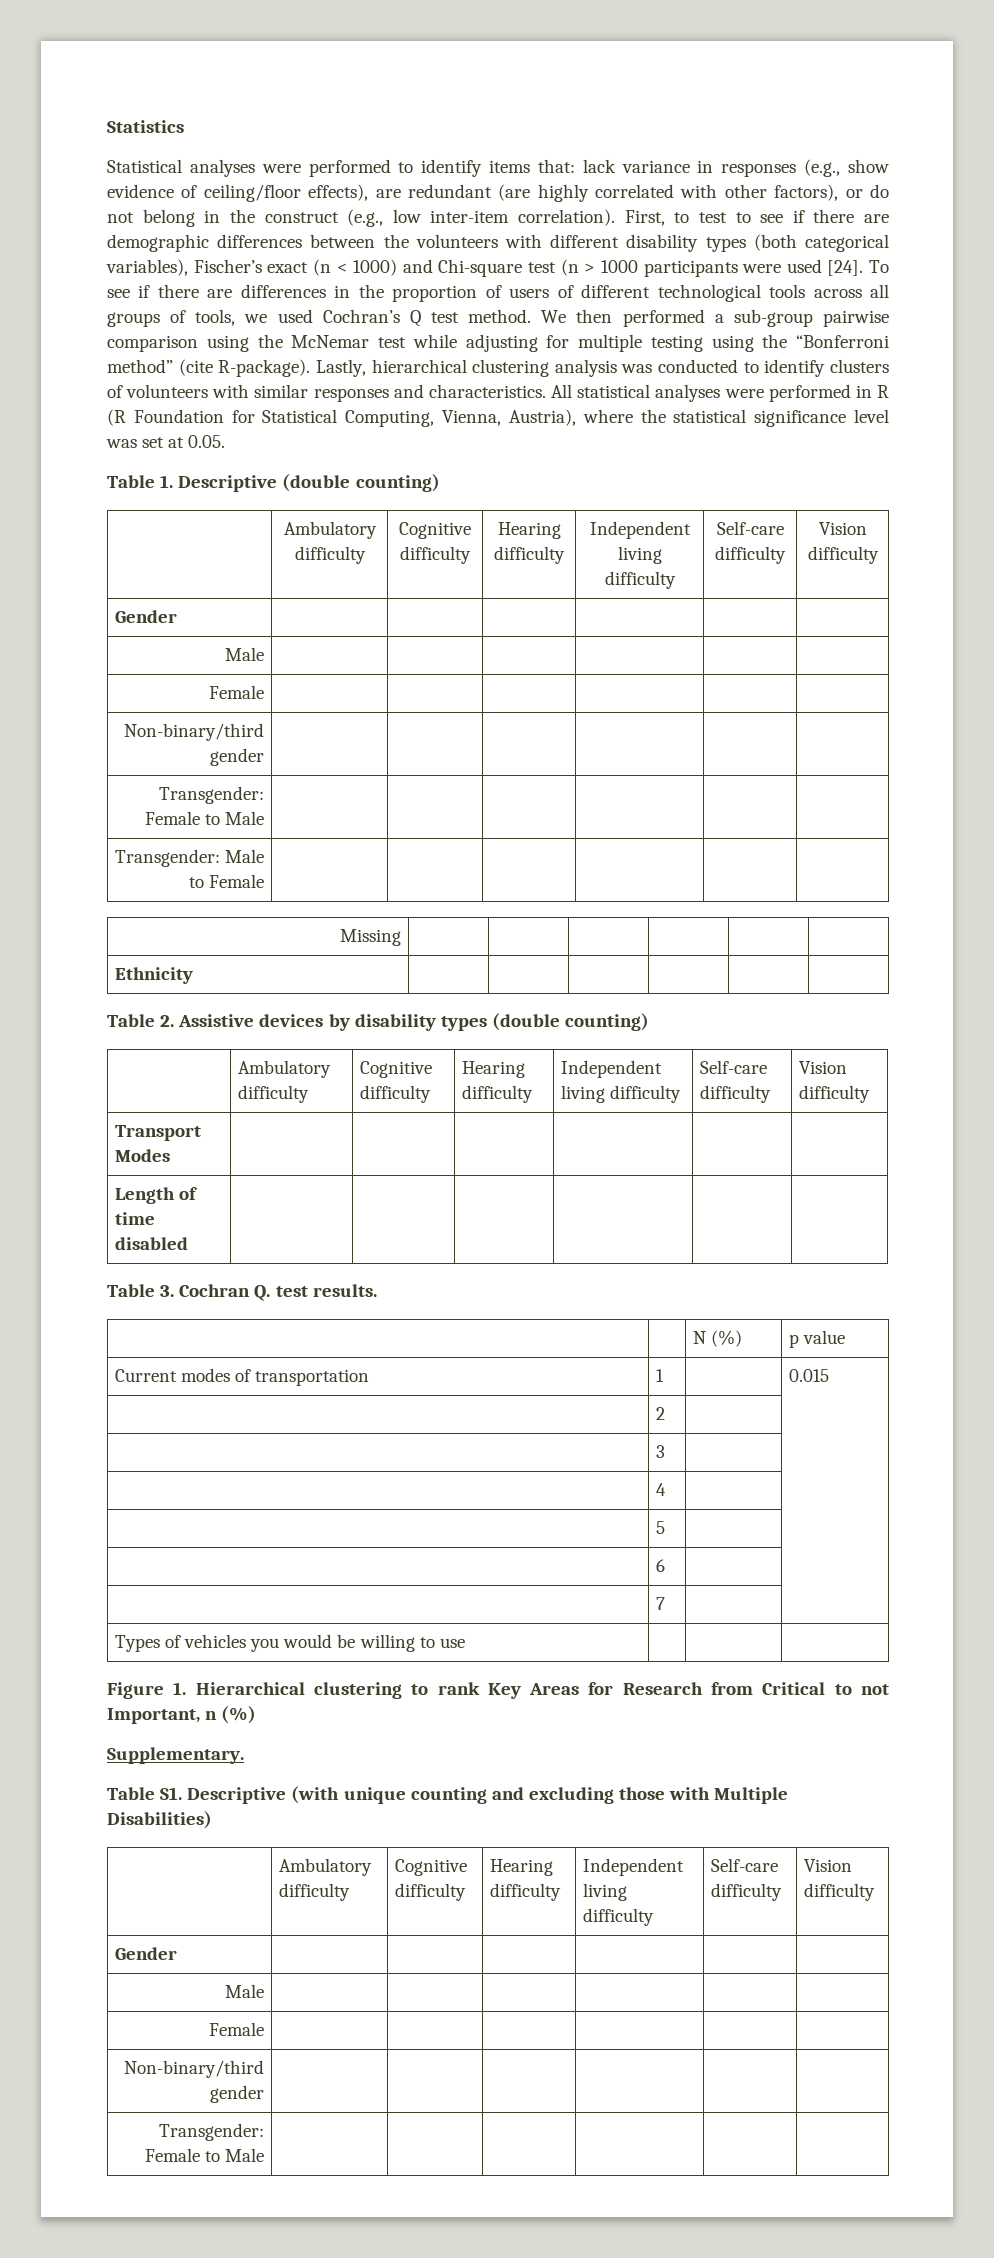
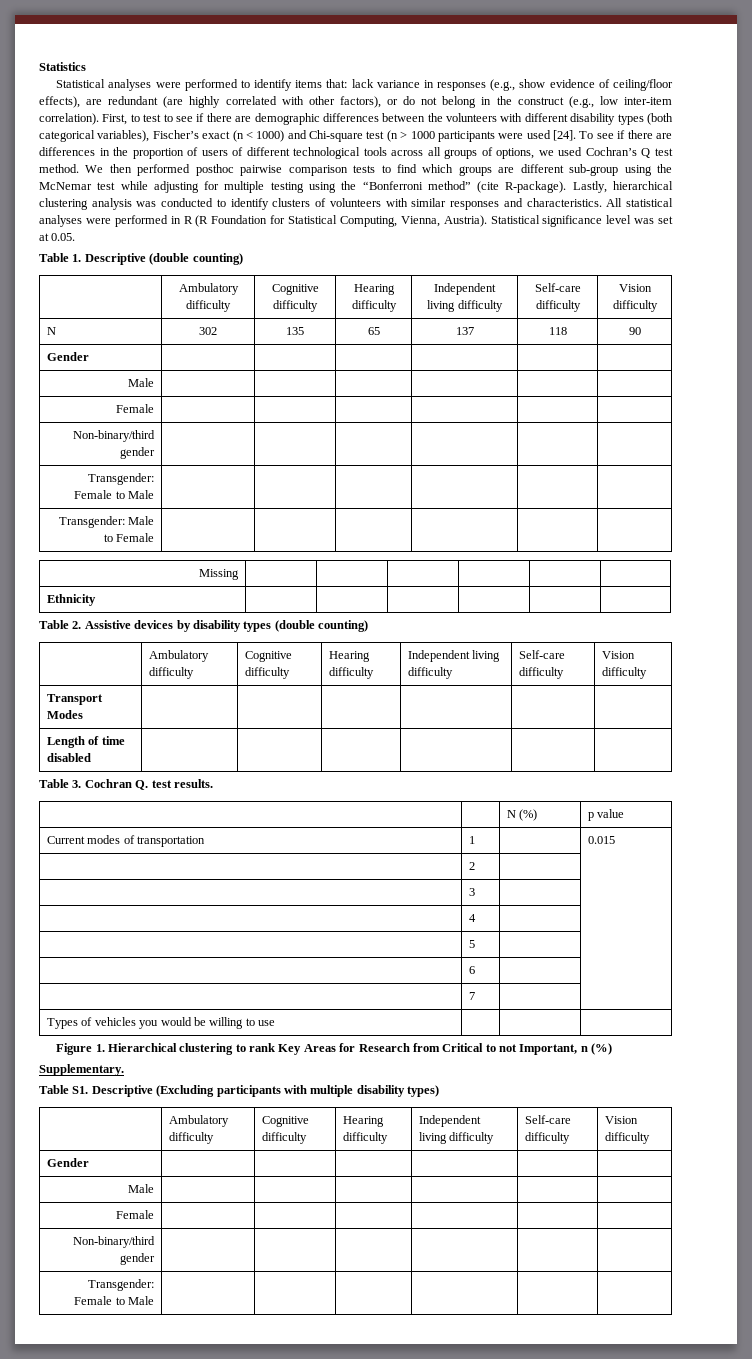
- To see if there are differences in the proportion of users of different technological tools across all groups of tools, we used Cochran’s Q test method.
+ To see if there are differences in the proportion of users of different technological tools across all groups of options, we used Cochran’s Q test method.
- We then performed a sub-group pairwise comparison using the McNemar test while adjusting for multiple testing using the “Bonferroni method” (cite R-package).
+ We then performed posthoc pairwise comparison tests to find which groups are different sub-group using the McNemar test while adjusting for multiple testing using the “Bonferroni method” (cite R-package).
- All statistical analyses were performed in R (R Foundation for Statistical Computing, Vienna, Austria), where the statistical significance level was set at 0.05.
+ All statistical analyses were performed in R (R Foundation for Statistical Computing, Vienna, Austria). Statistical significance level was set at 0.05.
+ N | 302 | 135 | 65 | 137 | 118 | 90
- Table S1. Descriptive (with unique counting and excluding those with Multiple Disabilities)
+ Table S1. Descriptive (Excluding participants with multiple disability types)

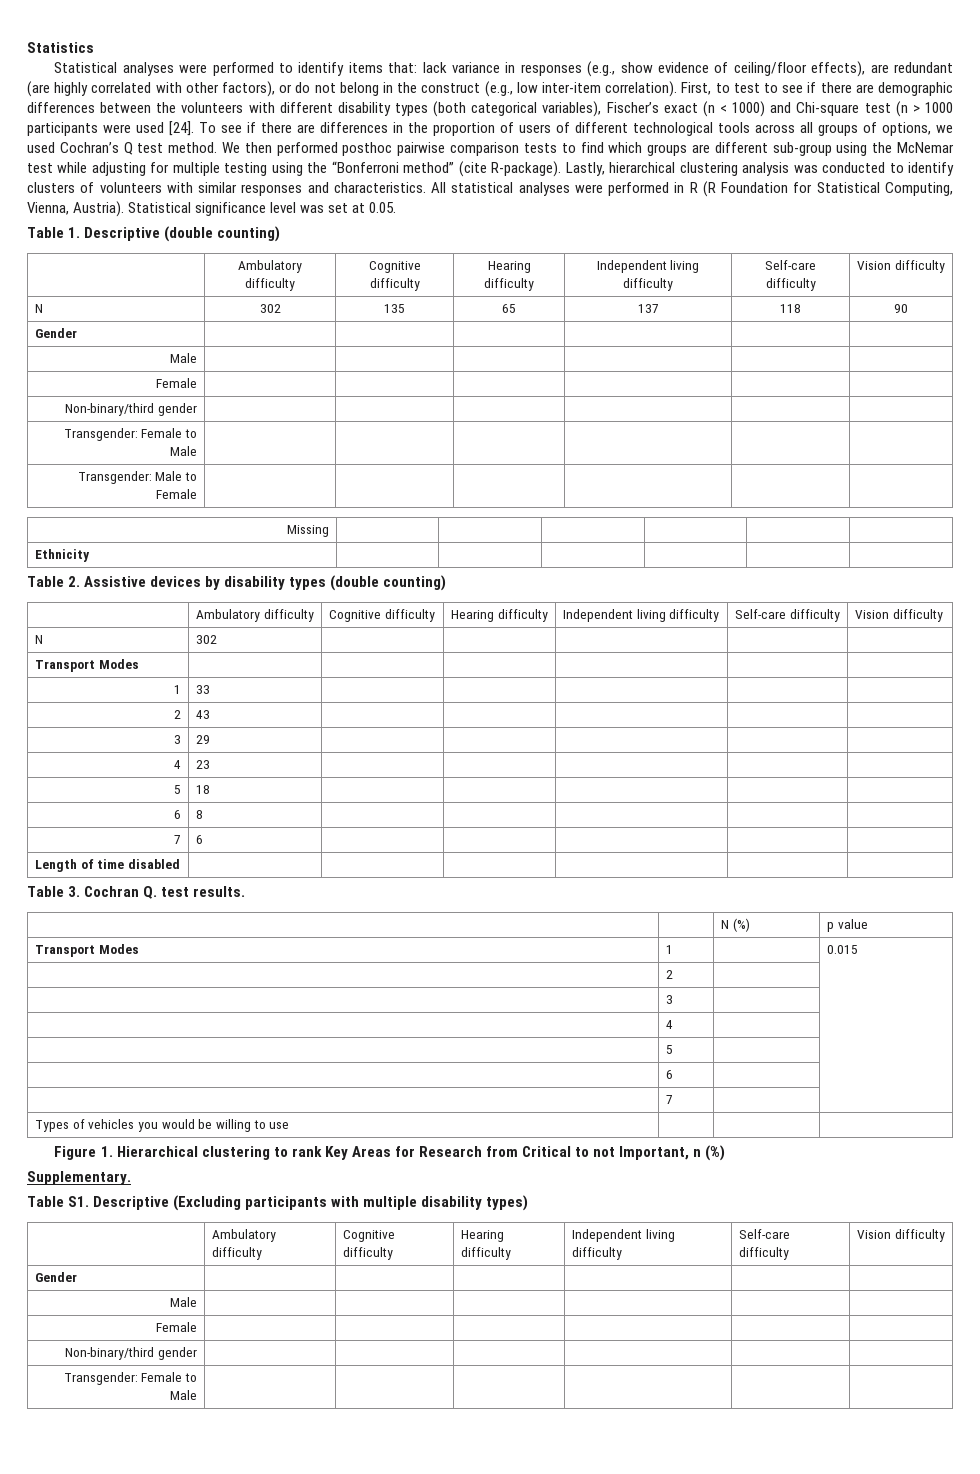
+ N | 302 | | | | |
+ 1 | 33 | | | | |
+ 2 | 43 | | | | |
+ 3 | 29 | | | | |
+ 4 | 23 | | | | |
+ 5 | 18 | | | | |
+ 6 | 8 | | | | |
+ 7 | 6 | | | | |
- Current modes of transportation | 1 | | 0.015
+ Transport Modes | 1 | | 0.015

